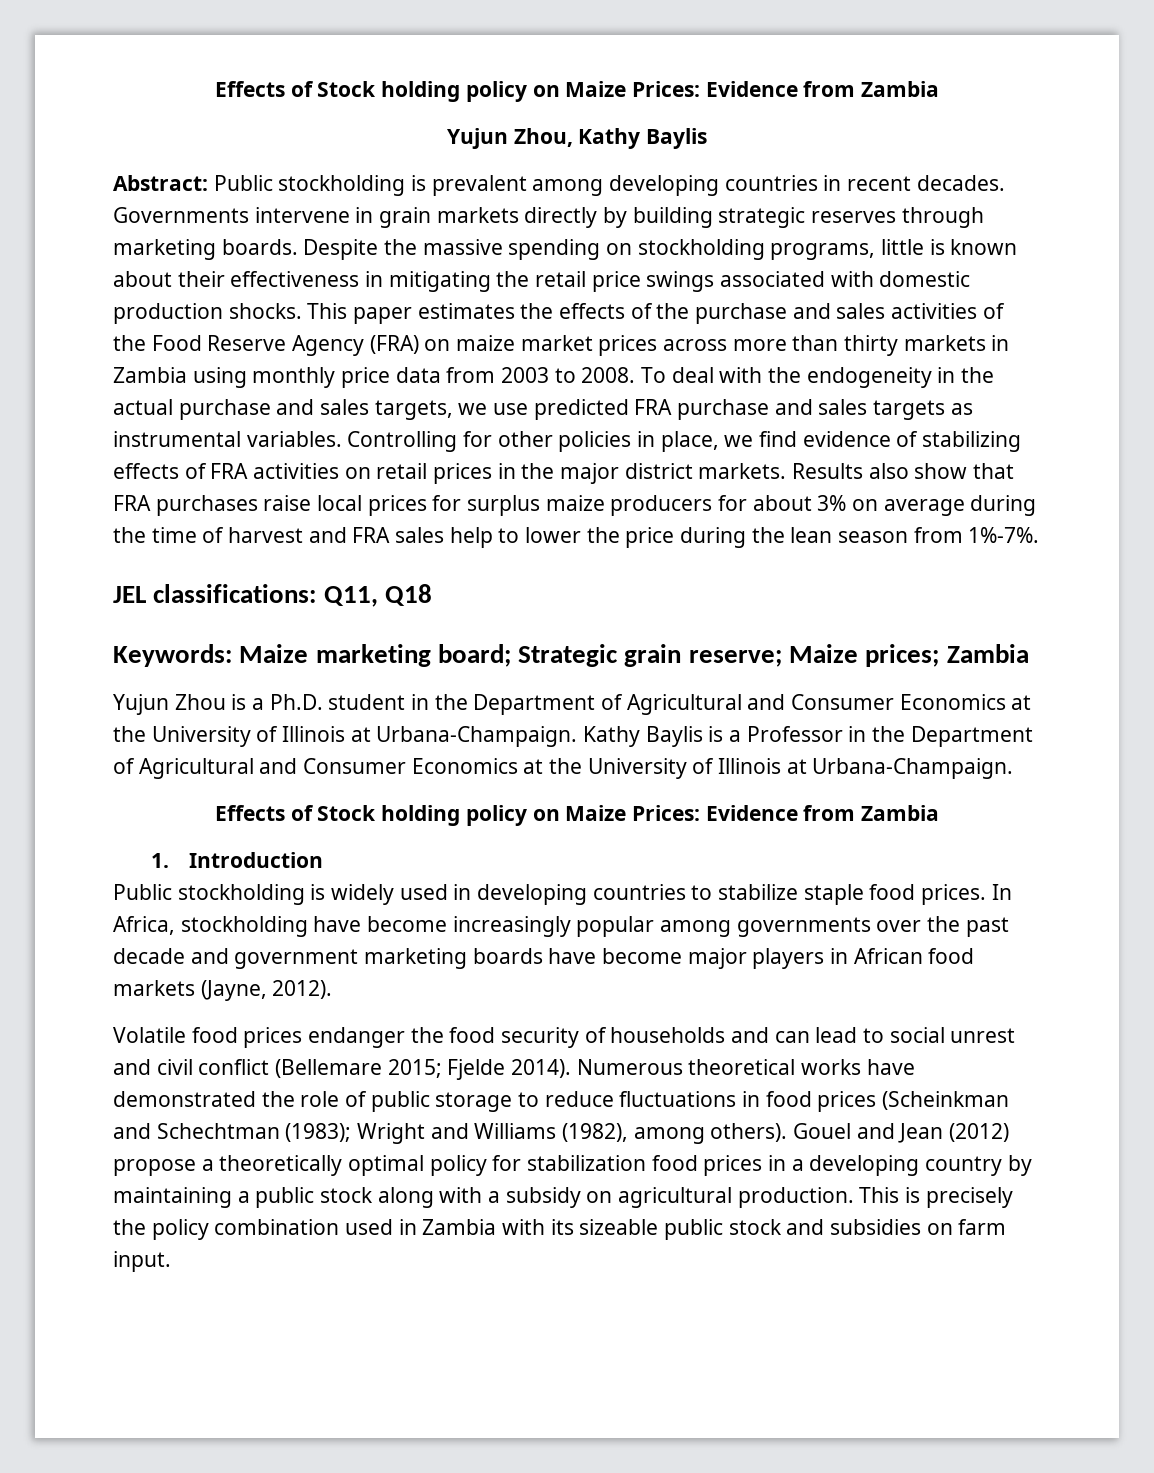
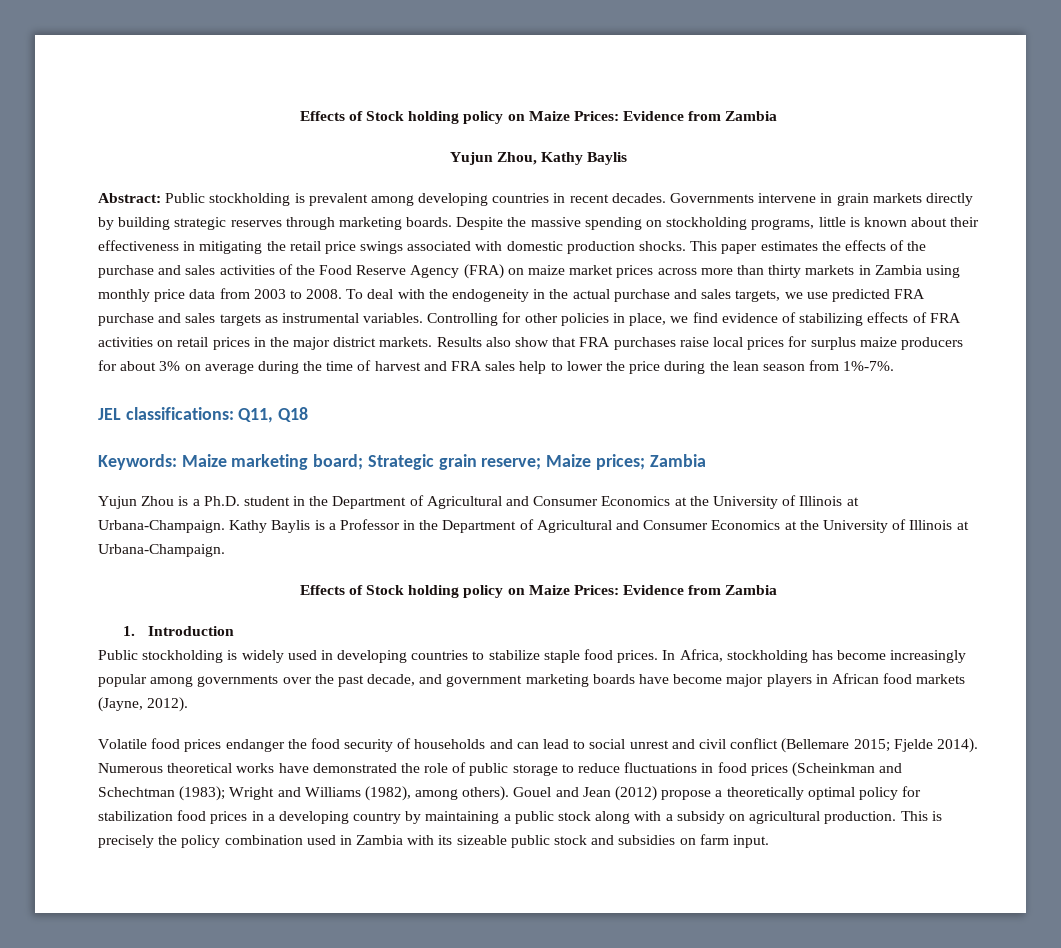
- In Africa, stockholding have become increasingly popular among governments over the past decade and government marketing boards have become major players in African food markets (Jayne, 2012).
+ In Africa, stockholding has become increasingly popular among governments over the past decade, and government marketing boards have become major players in African food markets (Jayne, 2012).

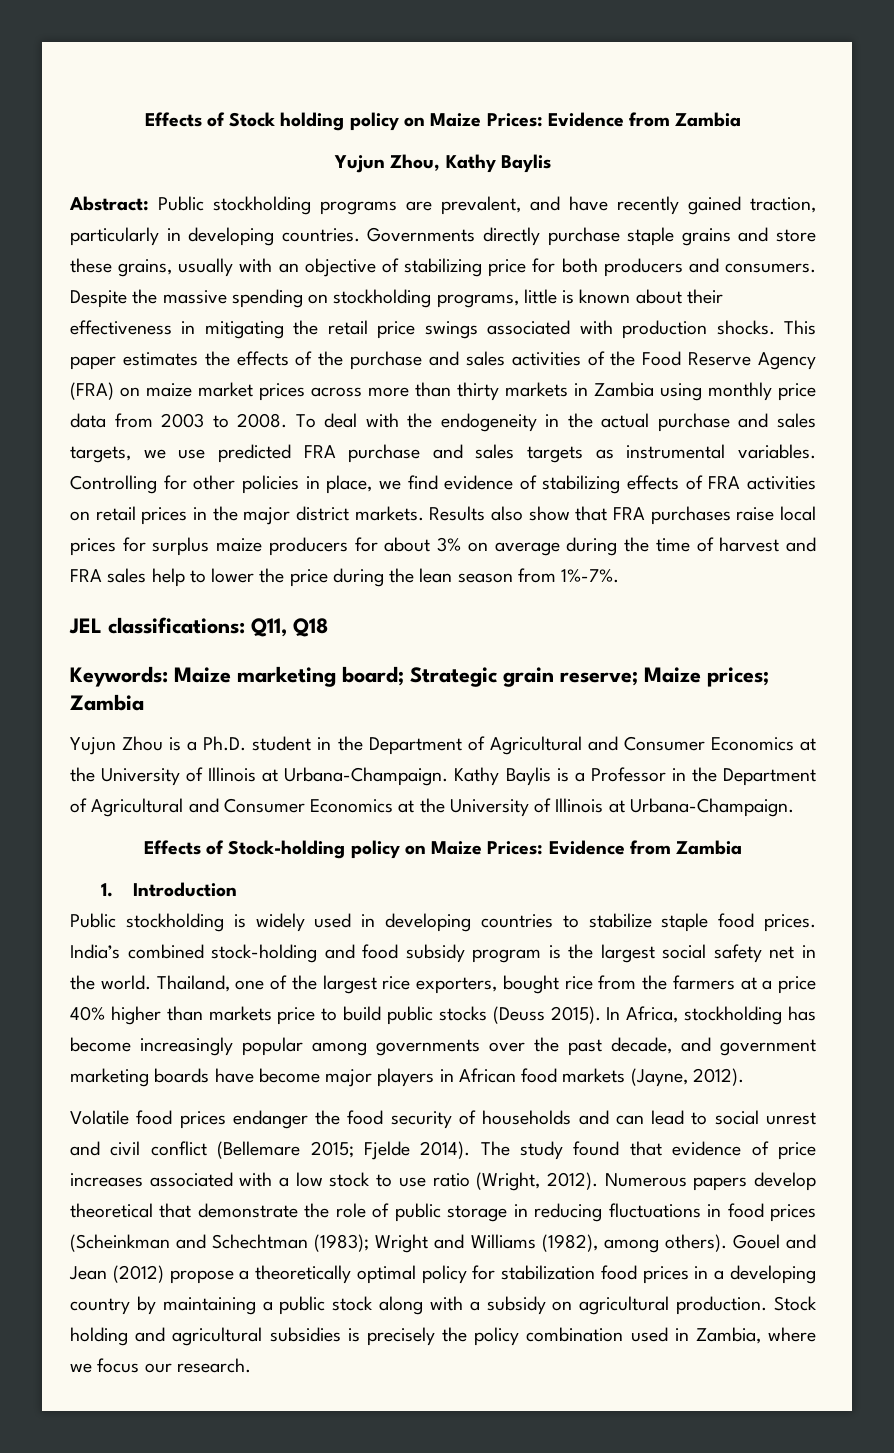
- Abstract: Public stockholding is prevalent among developing countries in recent decades. Governments intervene in grain markets directly by building strategic reserves through marketing boards.
+ Abstract: Public stockholding programs are prevalent, and have recently gained traction, particularly in developing countries. Governments directly purchase staple grains and store these grains, usually with an objective of stabilizing price for both producers and consumers.
- Despite the massive spending on stockholding programs, little is known about their effectiveness in mitigating the retail price swings associated with domestic production shocks.
+ Despite the massive spending on stockholding programs, little is known about their effectiveness in mitigating the retail price swings associated with production shocks.
  Kathy Baylis is a Professor in the Department of Agricultural and Consumer Economics at the University of Illinois at Urbana-Champaign.
- Effects of Stock holding policy on Maize Prices: Evidence from Zambia
+ Effects of Stock-holding policy on Maize Prices: Evidence from Zambia
+ India’s combined stock-holding and food subsidy program is the largest social safety net in the world. Thailand, one of the largest rice exporters, bought rice from the farmers at a price 40% higher than markets price to build public stocks (Deuss 2015).
- Numerous theoretical works have demonstrated the role of public storage to reduce fluctuations in food prices (Scheinkman and Schechtman (1983); Wright and Williams (1982), among others).
+ The study found that evidence of price increases associated with a low stock to use ratio (Wright, 2012). Numerous papers develop theoretical that demonstrate the role of public storage in reducing fluctuations in food prices (Scheinkman and Schechtman (1983); Wright and Williams (1982), among others).
- This is precisely the policy combination used in Zambia with its sizeable public stock and subsidies on farm input.
+ Stock holding and agricultural subsidies is precisely the policy combination used in Zambia, where we focus our research.

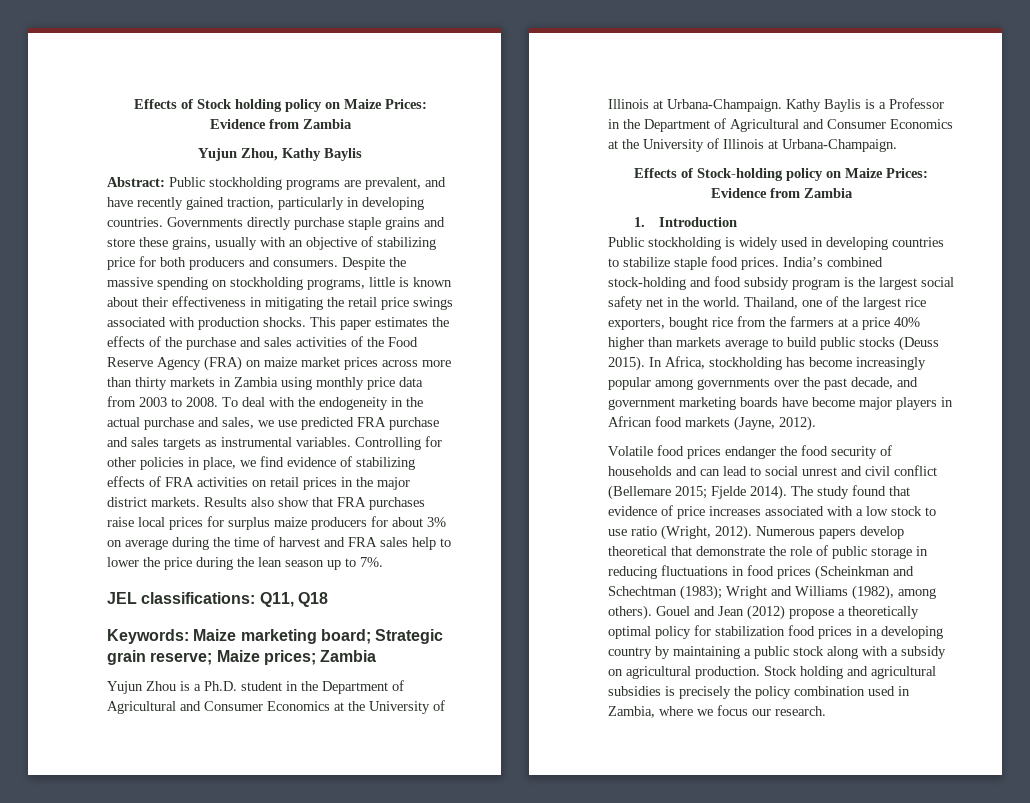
- To deal with the endogeneity in the actual purchase and sales targets, we use predicted FRA purchase and sales targets as instrumental variables.
+ To deal with the endogeneity in the actual purchase and sales, we use predicted FRA purchase and sales targets as instrumental variables.
- Results also show that FRA purchases raise local prices for surplus maize producers for about 3% on average during the time of harvest and FRA sales help to lower the price during the lean season from 1%-7%.
+ Results also show that FRA purchases raise local prices for surplus maize producers for about 3% on average during the time of harvest and FRA sales help to lower the price during the lean season up to 7%.
- Thailand, one of the largest rice exporters, bought rice from the farmers at a price 40% higher than markets price to build public stocks (Deuss 2015).
+ Thailand, one of the largest rice exporters, bought rice from the farmers at a price 40% higher than markets average to build public stocks (Deuss 2015).

